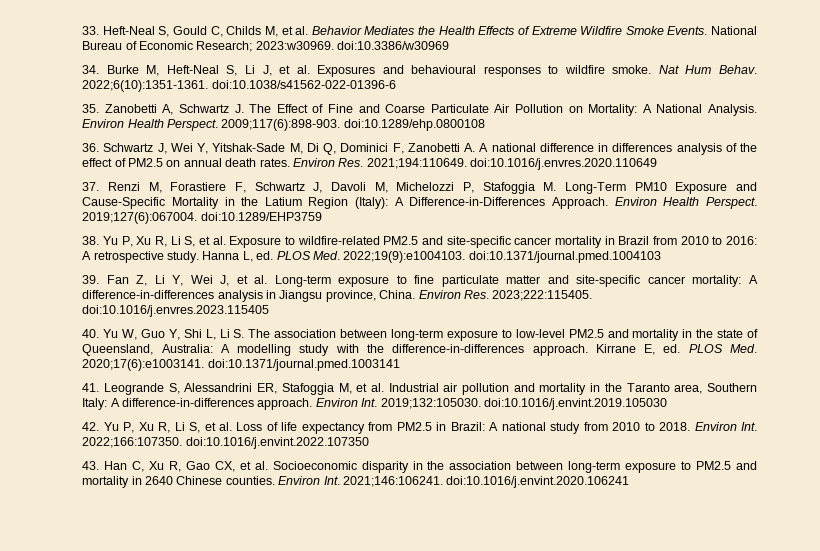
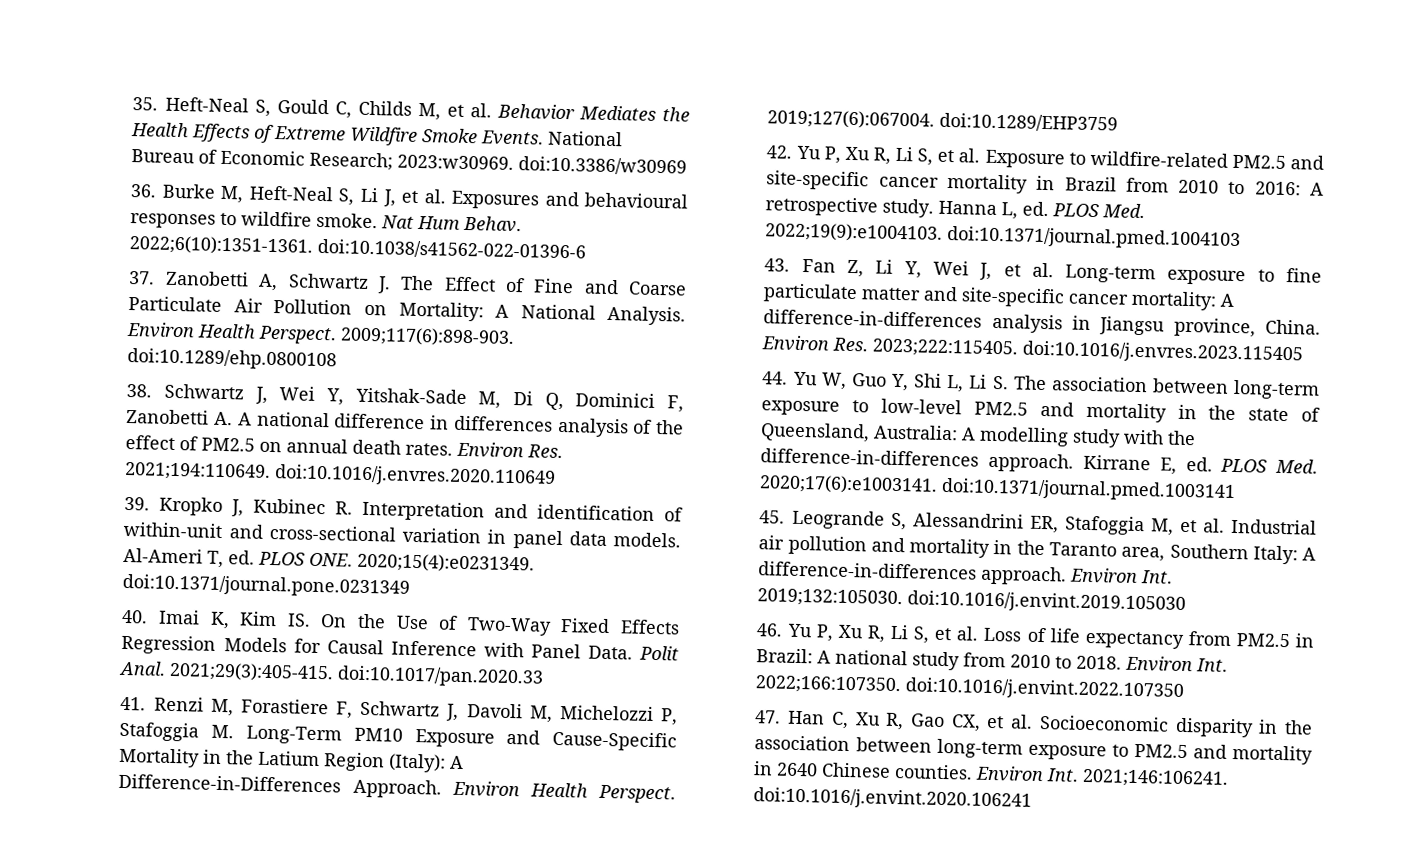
- 33. Heft-Neal S, Gould C, Childs M, et al. Behavior Mediates the Health Effects of Extreme Wildfire Smoke Events.
+ 35. Heft-Neal S, Gould C, Childs M, et al. Behavior Mediates the Health Effects of Extreme Wildfire Smoke Events.
- 34. Burke M, Heft-Neal S, Li J, et al. Exposures and behavioural responses to wildfire smoke.
+ 36. Burke M, Heft-Neal S, Li J, et al. Exposures and behavioural responses to wildfire smoke.
- 35. Zanobetti A, Schwartz J. The Effect of Fine and Coarse Particulate Air Pollution on Mortality: A National Analysis.
+ 37. Zanobetti A, Schwartz J. The Effect of Fine and Coarse Particulate Air Pollution on Mortality: A National Analysis.
- 36. Schwartz J, Wei Y, Yitshak-Sade M, Di Q, Dominici F, Zanobetti A. A national difference in differences analysis of the effect of PM2.5 on annual death rates.
+ 38. Schwartz J, Wei Y, Yitshak-Sade M, Di Q, Dominici F, Zanobetti A. A national difference in differences analysis of the effect of PM2.5 on annual death rates.
- 37. Renzi M, Forastiere F, Schwartz J, Davoli M, Michelozzi P, Stafoggia M. Long-Term PM10 Exposure and Cause-Specific Mortality in the Latium Region (Italy): A Difference-in-Differences Approach.
+ 39. Kropko J, Kubinec R. Interpretation and identification of within-unit and cross-sectional variation in panel data models. Al-Ameri T, ed. PLOS ONE. 2020;15(4):e0231349. doi:10.1371/journal.pone.0231349
+ 40. Imai K, Kim IS. On the Use of Two-Way Fixed Effects Regression Models for Causal Inference with Panel Data. Polit Anal. 2021;29(3):405-415. doi:10.1017/pan.2020.33
+ 41. Renzi M, Forastiere F, Schwartz J, Davoli M, Michelozzi P, Stafoggia M. Long-Term PM10 Exposure and Cause-Specific Mortality in the Latium Region (Italy): A Difference-in-Differences Approach.
- 38. Yu P, Xu R, Li S, et al. Exposure to wildfire-related PM2.5 and site-specific cancer mortality in Brazil from 2010 to 2016: A retrospective study.
+ 42. Yu P, Xu R, Li S, et al. Exposure to wildfire-related PM2.5 and site-specific cancer mortality in Brazil from 2010 to 2016: A retrospective study.
- 39. Fan Z, Li Y, Wei J, et al. Long-term exposure to fine particulate matter and site-specific cancer mortality: A difference-in-differences analysis in Jiangsu province, China.
+ 43. Fan Z, Li Y, Wei J, et al. Long-term exposure to fine particulate matter and site-specific cancer mortality: A difference-in-differences analysis in Jiangsu province, China.
- 40. Yu W, Guo Y, Shi L, Li S. The association between long-term exposure to low-level PM2.5 and mortality in the state of Queensland, Australia: A modelling study with the difference-in-differences approach.
+ 44. Yu W, Guo Y, Shi L, Li S. The association between long-term exposure to low-level PM2.5 and mortality in the state of Queensland, Australia: A modelling study with the difference-in-differences approach.
- 41. Leogrande S, Alessandrini ER, Stafoggia M, et al. Industrial air pollution and mortality in the Taranto area, Southern Italy: A difference-in-differences approach.
+ 45. Leogrande S, Alessandrini ER, Stafoggia M, et al. Industrial air pollution and mortality in the Taranto area, Southern Italy: A difference-in-differences approach.
- 42. Yu P, Xu R, Li S, et al. Loss of life expectancy from PM2.5 in Brazil: A national study from 2010 to 2018.
+ 46. Yu P, Xu R, Li S, et al. Loss of life expectancy from PM2.5 in Brazil: A national study from 2010 to 2018.
- 43. Han C, Xu R, Gao CX, et al. Socioeconomic disparity in the association between long-term exposure to PM2.5 and mortality in 2640 Chinese counties.
+ 47. Han C, Xu R, Gao CX, et al. Socioeconomic disparity in the association between long-term exposure to PM2.5 and mortality in 2640 Chinese counties.

